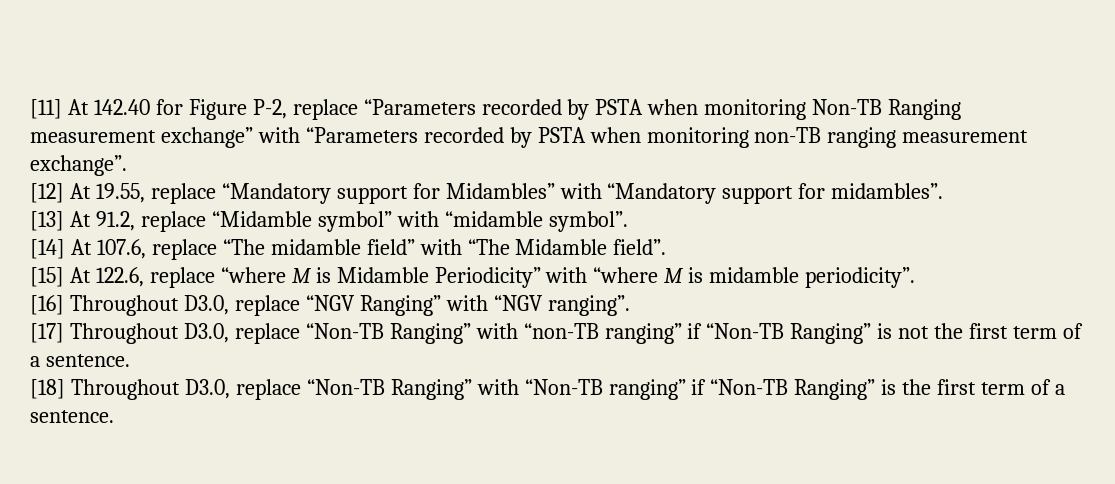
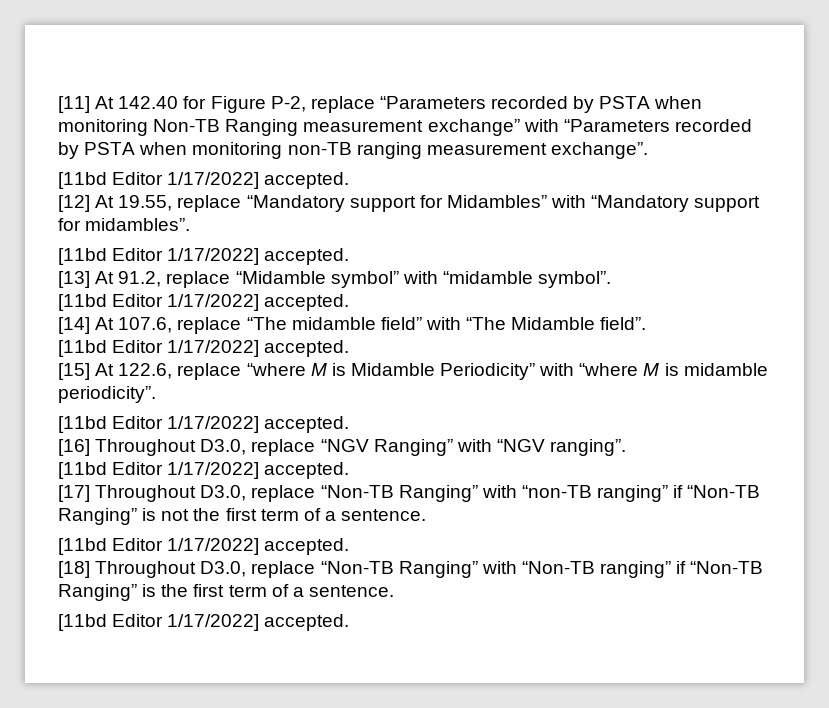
  [11] At 142.40 for Figure P-2, replace “Parameters recorded by PSTA when monitoring Non-TB Ranging measurement exchange” with “Parameters recorded by PSTA when monitoring non-TB ranging measurement exchange”.
+ [11bd Editor 1/17/2022] accepted.
  [12] At 19.55, replace “Mandatory support for Midambles” with “Mandatory support for midambles”.
+ [11bd Editor 1/17/2022] accepted.
  [13] At 91.2, replace “Midamble symbol” with “midamble symbol”.
+ [11bd Editor 1/17/2022] accepted.
  [14] At 107.6, replace “The midamble field” with “The Midamble field”.
+ [11bd Editor 1/17/2022] accepted.
  [15] At 122.6, replace “where M is Midamble Periodicity” with “where M is midamble periodicity”.
+ [11bd Editor 1/17/2022] accepted.
  [16] Throughout D3.0, replace “NGV Ranging” with “NGV ranging”.
+ [11bd Editor 1/17/2022] accepted.
  [17] Throughout D3.0, replace “Non-TB Ranging” with “non-TB ranging” if “Non-TB Ranging” is not the first term of a sentence.
+ [11bd Editor 1/17/2022] accepted.
  [18] Throughout D3.0, replace “Non-TB Ranging” with “Non-TB ranging” if “Non-TB Ranging” is the first term of a sentence.
+ [11bd Editor 1/17/2022] accepted.

